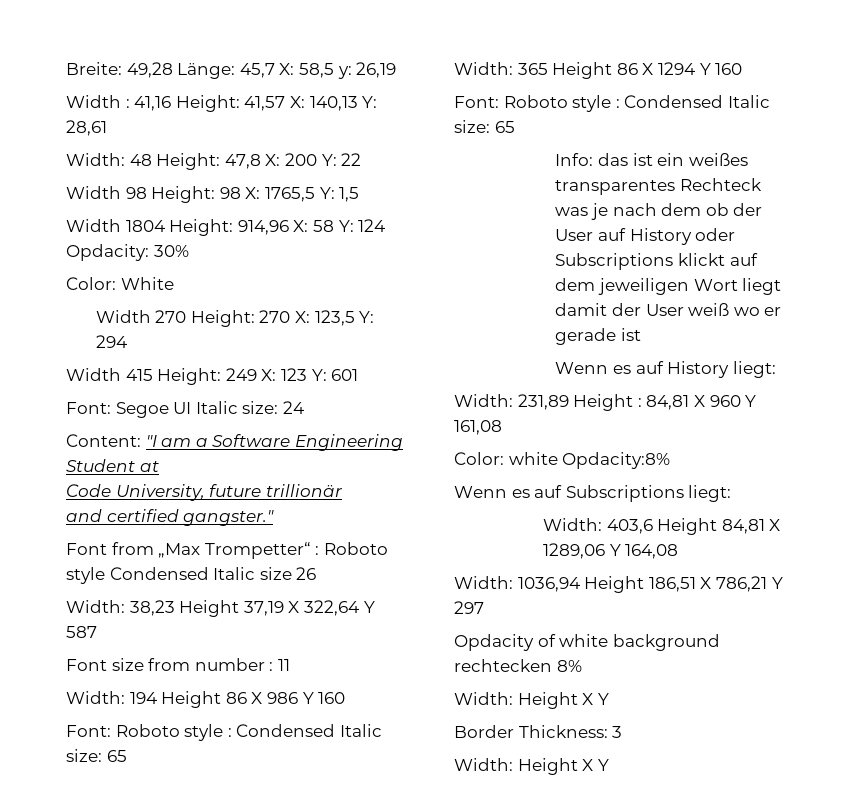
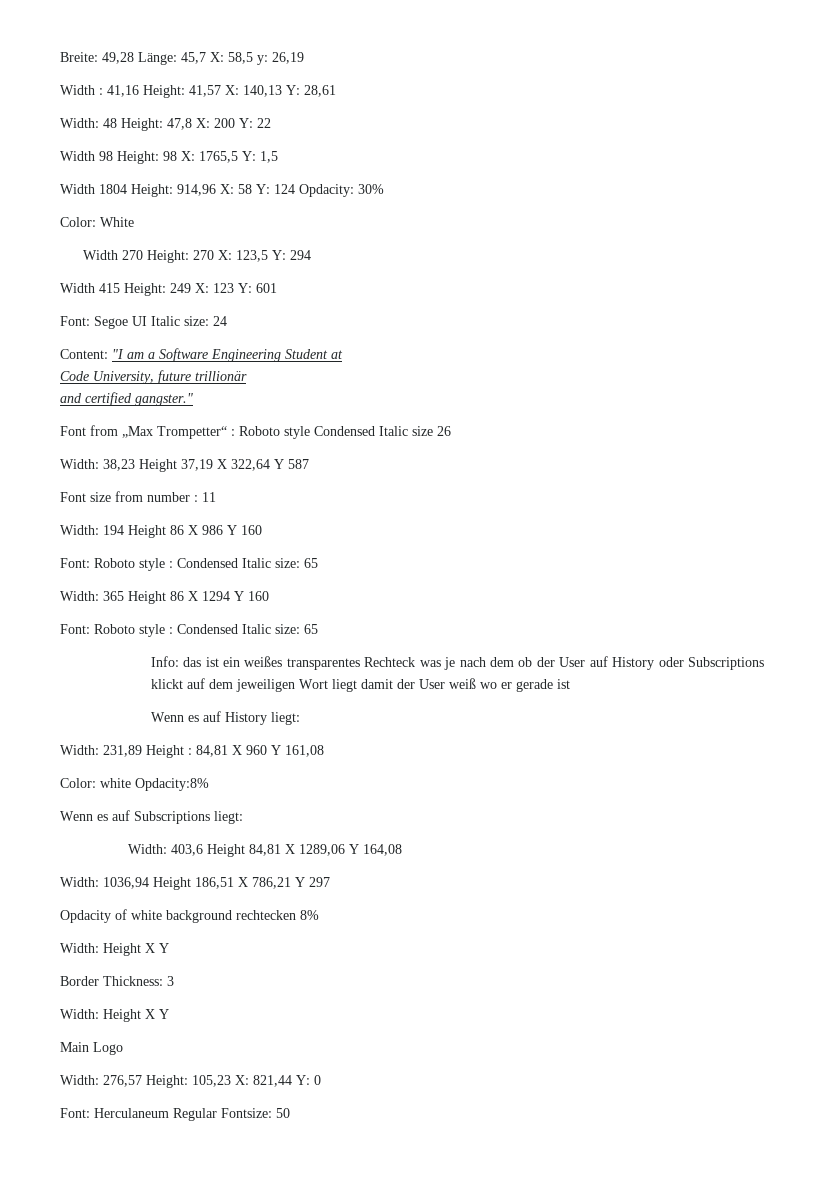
+ Main Logo
+ Width: 276,57 Height: 105,23 X: 821,44 Y: 0
+ Font: Herculaneum Regular Fontsize: 50

